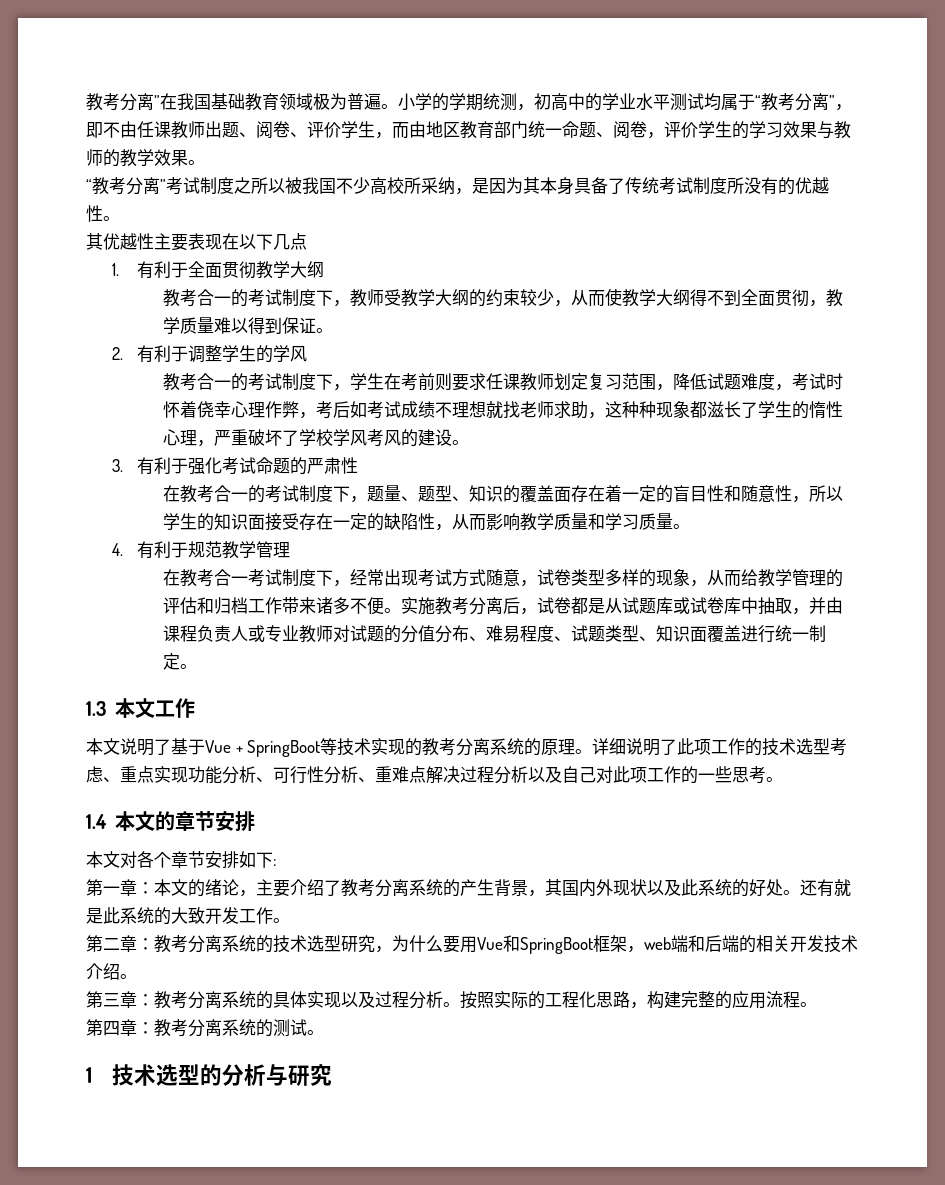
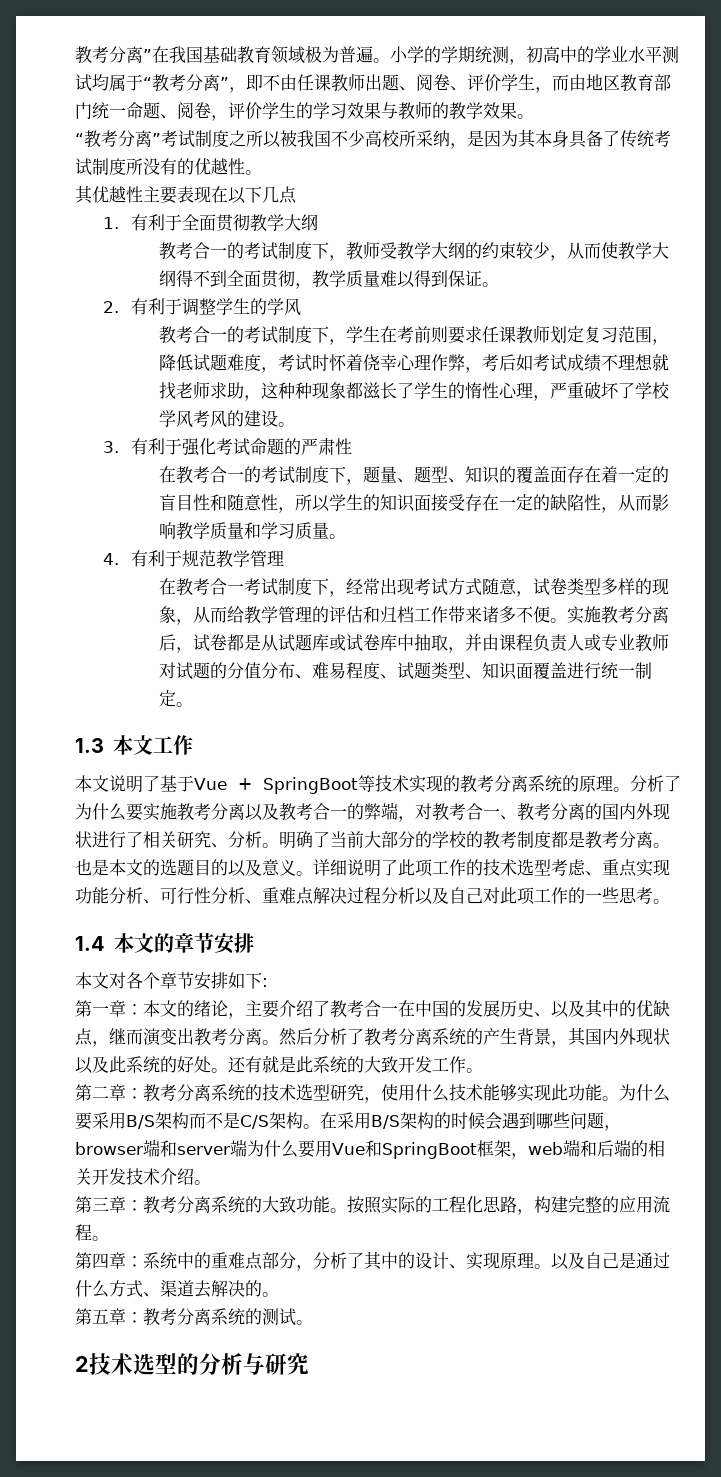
+ 分析了为什么要实施教考分离以及教考合一的弊端，对教考合一、教考分离的国内外现状进行了相关研究、分析。明确了当前大部分的学校的教考制度都是教考分离。也是本文的选题目的以及意义。
- 第一章：本文的绪论，主要介绍了教考分离系统的产生背景，其国内外现状以及此系统的好处。
+ 第一章：本文的绪论，主要介绍了教考合一在中国的发展历史、以及其中的优缺点，继而演变出教考分离。然后分析了教考分离系统的产生背景，其国内外现状以及此系统的好处。
- 第二章：教考分离系统的技术选型研究，为什么要用Vue和SpringBoot框架，web端和后端的相关开发技术介绍。
+ 第二章：教考分离系统的技术选型研究，使用什么技术能够实现此功能。为什么要采用B/S架构而不是C/S架构。在采用B/S架构的时候会遇到哪些问题，browser端和server端为什么要用Vue和SpringBoot框架，web端和后端的相关开发技术介绍。
- 第三章：教考分离系统的具体实现以及过程分析。
+ 第三章：教考分离系统的大致功能。
- 第四章：教考分离系统的测试。
+ 第四章：系统中的重难点部分，分析了其中的设计、实现原理。以及自己是通过什么方式、渠道去解决的。
+ 第五章：教考分离系统的测试。
- 1技术选型的分析与研究
+ 2技术选型的分析与研究

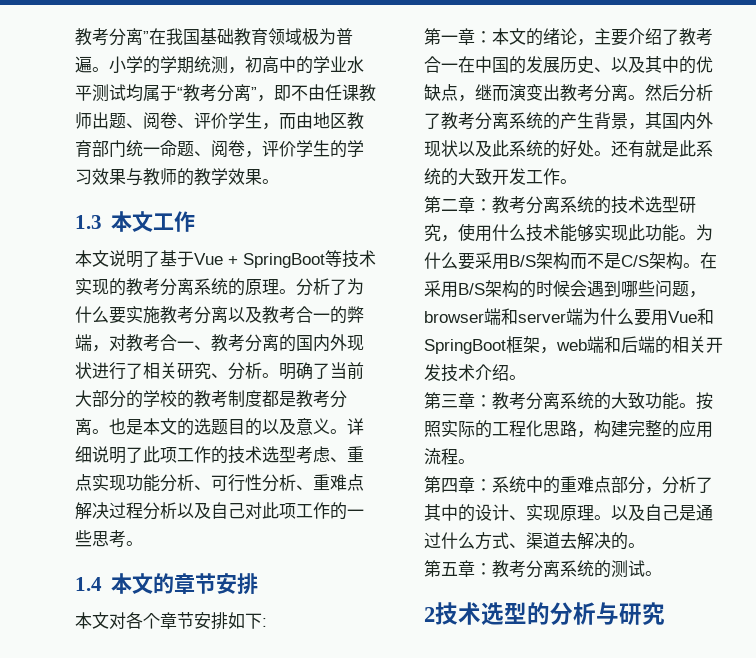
- “教考分离”考试制度之所以被我国不少高校所采纳，是因为其本身具备了传统考试制度所没有的优越性。
- 其优越性主要表现在以下几点
- 1.有利于全面贯彻教学大纲
- 教考合一的考试制度下，教师受教学大纲的约束较少，从而使教学大纲得不到全面贯彻，教学质量难以得到保证。
- 2.有利于调整学生的学风
- 教考合一的考试制度下，学生在考前则要求任课教师划定复习范围，降低试题难度，考试时怀着侥幸心理作弊，考后如考试成绩不理想就找老师求助，这种种现象都滋长了学生的惰性心理，严重破坏了学校学风考风的建设。
- 3.有利于强化考试命题的严肃性
- 在教考合一的考试制度下，题量、题型、知识的覆盖面存在着一定的盲目性和随意性，所以学生的知识面接受存在一定的缺陷性，从而影响教学质量和学习质量。
- 4.有利于规范教学管理
- 在教考合一考试制度下，经常出现考试方式随意，试卷类型多样的现象，从而给教学管理的评估和归档工作带来诸多不便。实施教考分离后，试卷都是从试题库或试卷库中抽取，并由课程负责人或专业教师对试题的分值分布、难易程度、试题类型、知识面覆盖进行统一制定。

